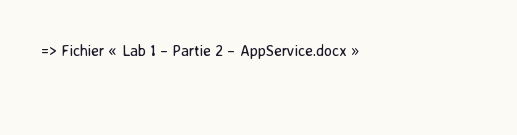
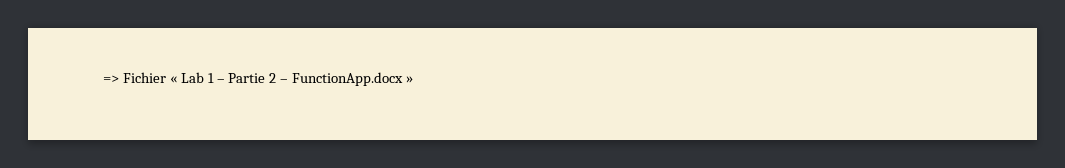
- => Fichier « Lab 1 – Partie 2 – AppService.docx »
+ => Fichier « Lab 1 – Partie 2 – FunctionApp.docx »

